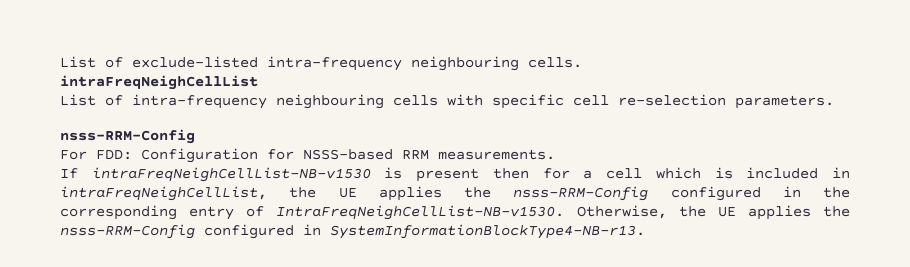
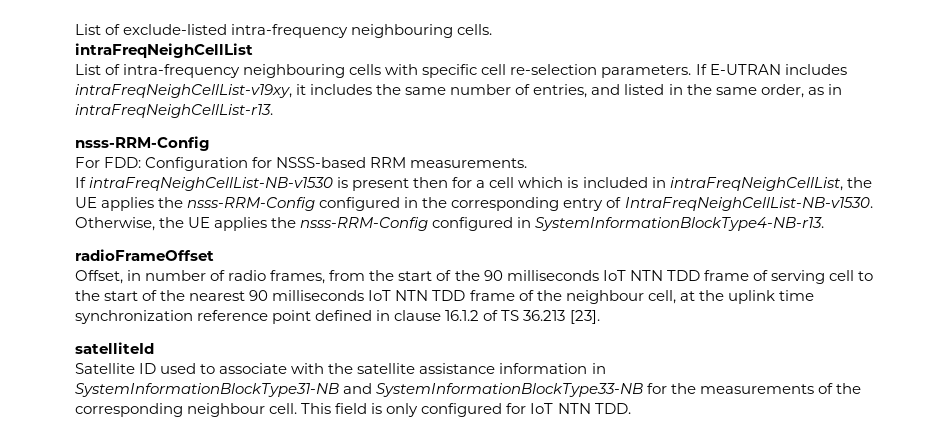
+ If E-UTRAN includes intraFreqNeighCellList-v19xy, it includes the same number of entries, and listed in the same order, as in intraFreqNeighCellList-r13.
+ radioFrameOffset
+ Offset, in number of radio frames, from the start of the 90 milliseconds IoT NTN TDD frame of serving cell to the start of the nearest 90 milliseconds IoT NTN TDD frame of the neighbour cell, at the uplink time synchronization reference point defined in clause 16.1.2 of TS 36.213 [23].
+ satelliteId
+ Satellite ID used to associate with the satellite assistance information in SystemInformationBlockType31-NB and SystemInformationBlockType33-NB for the measurements of the corresponding neighbour cell. This field is only configured for IoT NTN TDD.

